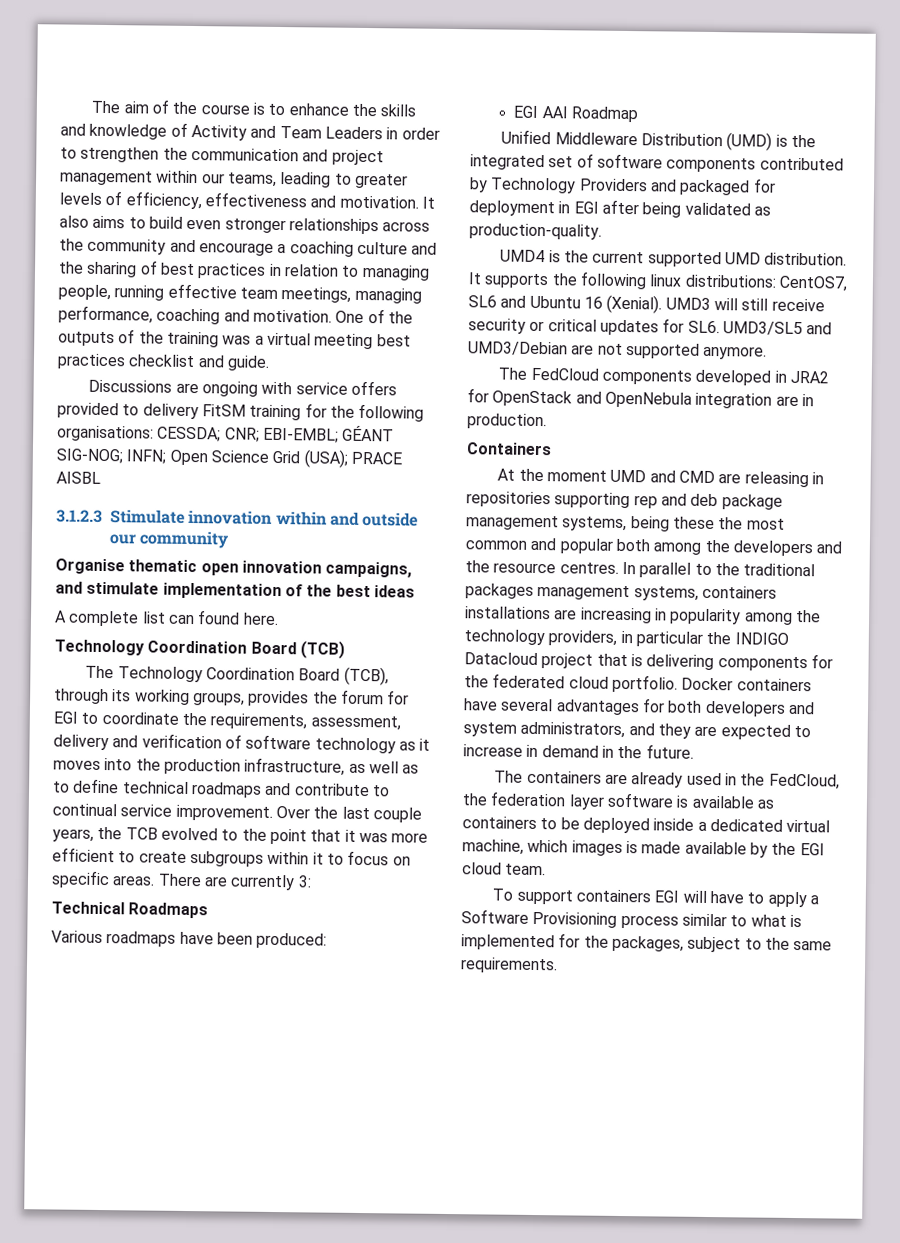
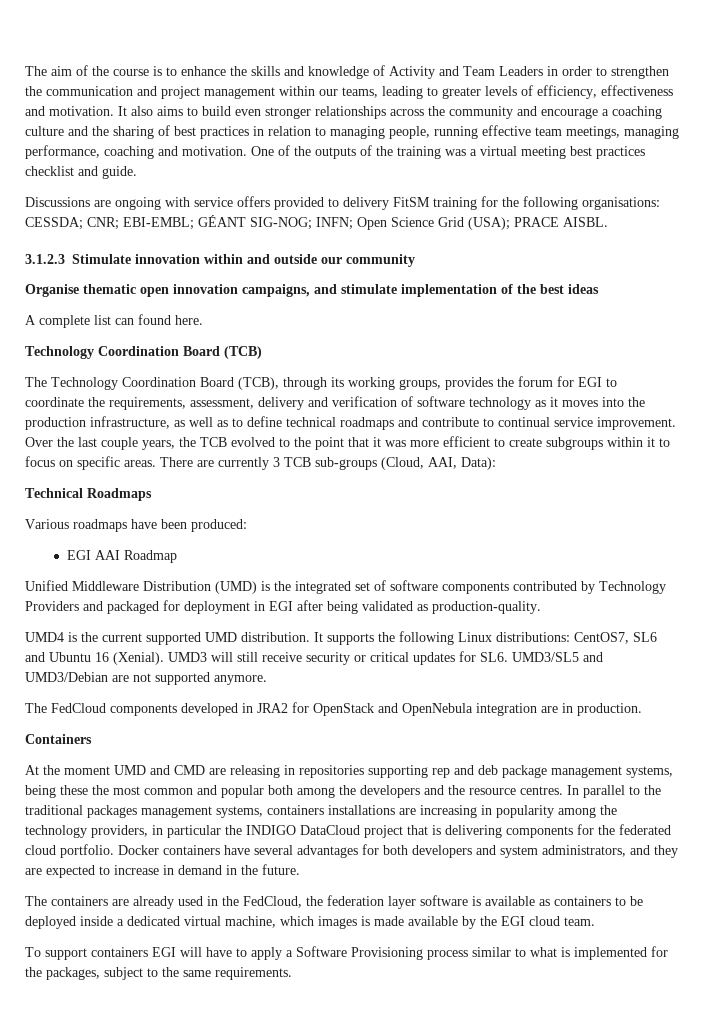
- Discussions are ongoing with service offers provided to delivery FitSM training for the following organisations: CESSDA; CNR; EBI-EMBL; GÉANT SIG-NOG; INFN; Open Science Grid (USA); PRACE AISBL
+ Discussions are ongoing with service offers provided to delivery FitSM training for the following organisations: CESSDA; CNR; EBI-EMBL; GÉANT SIG-NOG; INFN; Open Science Grid (USA); PRACE AISBL.
- There are currently 3:
+ There are currently 3 TCB sub-groups (Cloud, AAI, Data):
- It supports the following linux distributions: CentOS7, SL6 and Ubuntu 16 (Xenial).
+ It supports the following Linux distributions: CentOS7, SL6 and Ubuntu 16 (Xenial).
- In parallel to the traditional packages management systems, containers installations are increasing in popularity among the technology providers, in particular the INDIGO Datacloud project that is delivering components for the federated cloud portfolio.
+ In parallel to the traditional packages management systems, containers installations are increasing in popularity among the technology providers, in particular the INDIGO DataCloud project that is delivering components for the federated cloud portfolio.

